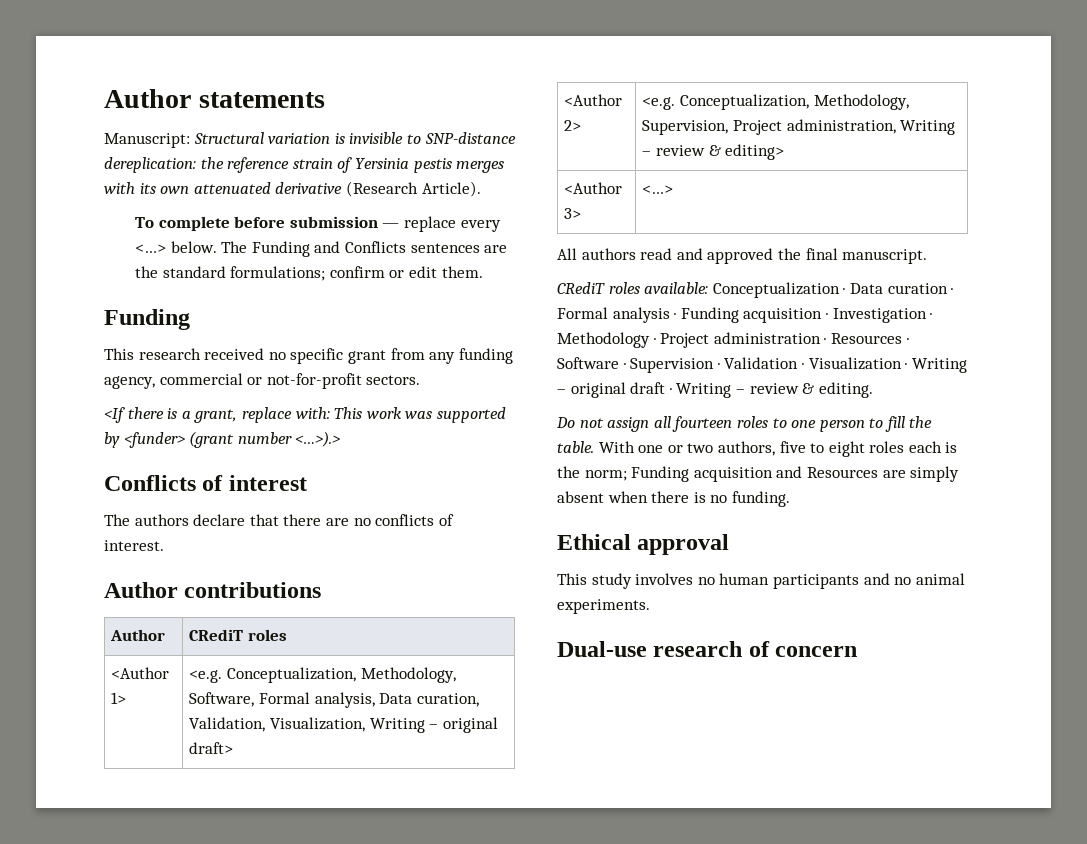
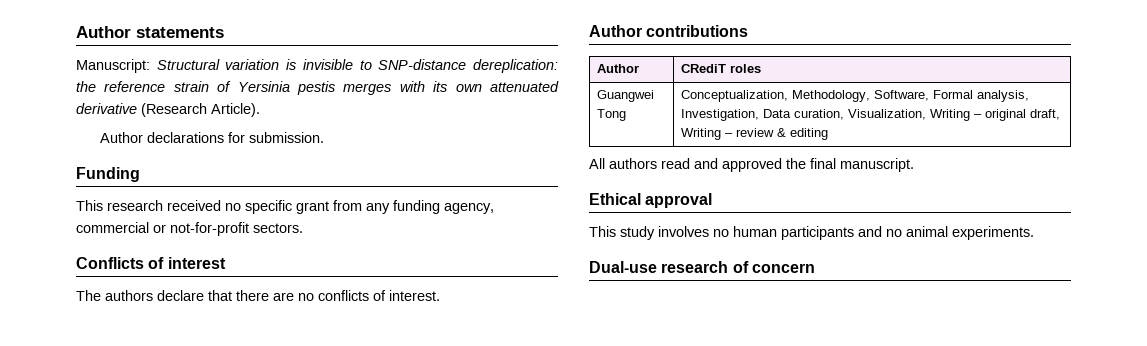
- To complete before submission — replace every <…> below. The Funding and Conflicts sentences are the standard formulations; confirm or edit them.
+ Author declarations for submission.
- <If there is a grant, replace with: This work was supported by <funder> (grant number <…>).>
- <Author 1> | <e.g. Conceptualization, Methodology, Software, Formal analysis, Data curation, Validation, Visualization, Writing – original draft>
- <Author 2> | <e.g. Conceptualization, Methodology, Supervision, Project administration, Writing – review & editing>
- <Author 3> | <…>
+ Guangwei Tong | Conceptualization, Methodology, Software, Formal analysis, Investigation, Data curation, Visualization, Writing – original draft, Writing – review & editing
- CRediT roles available: Conceptualization · Data curation · Formal analysis · Funding acquisition · Investigation · Methodology · Project administration · Resources · Software · Supervision · Validation · Visualization · Writing – original draft · Writing – review & editing.
- Do not assign all fourteen roles to one person to fill the table. With one or two authors, five to eight roles each is the norm; Funding acquisition and Resources are simply absent when there is no funding.

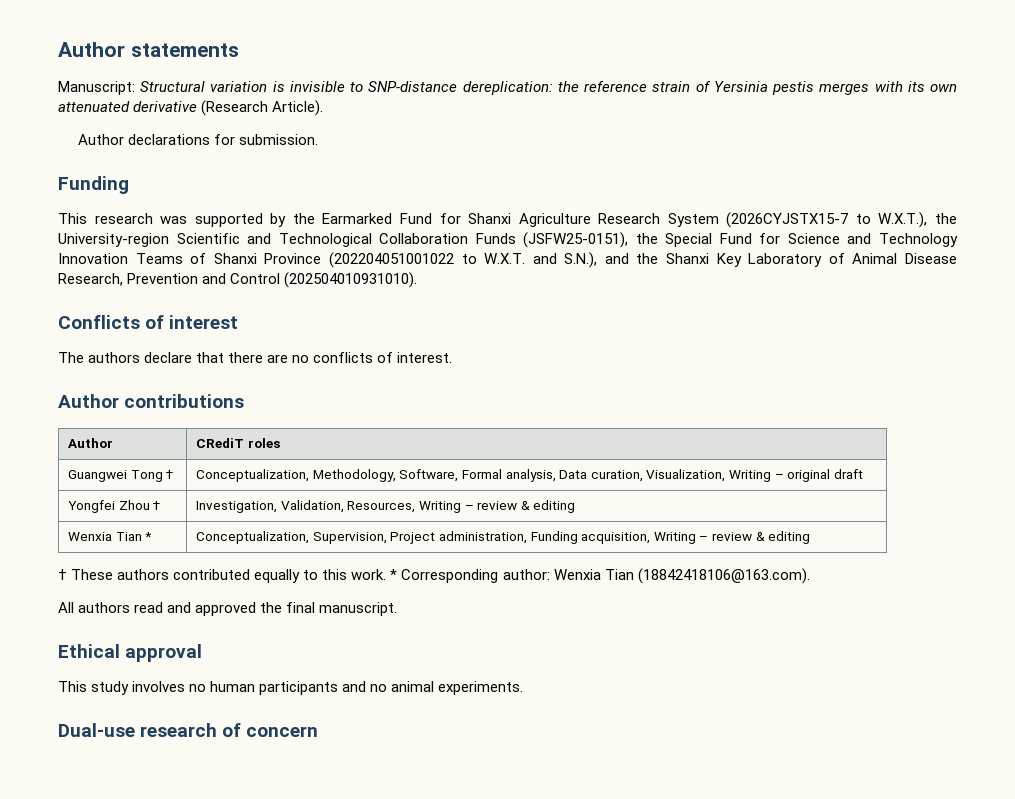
- This research received no specific grant from any funding agency, commercial or not-for-profit sectors.
+ This research was supported by the Earmarked Fund for Shanxi Agriculture Research System (2026CYJSTX15-7 to W.X.T.), the University-region Scientific and Technological Collaboration Funds (JSFW25-0151), the Special Fund for Science and Technology Innovation Teams of Shanxi Province (202204051001022 to W.X.T. and S.N.), and the Shanxi Key Laboratory of Animal Disease Research, Prevention and Control (202504010931010).
- Guangwei Tong | Conceptualization, Methodology, Software, Formal analysis, Investigation, Data curation, Visualization, Writing – original draft, Writing – review & editing
+ Guangwei Tong † | Conceptualization, Methodology, Software, Formal analysis, Data curation, Visualization, Writing – original draft
+ Yongfei Zhou † | Investigation, Validation, Resources, Writing – review & editing
+ Wenxia Tian * | Conceptualization, Supervision, Project administration, Funding acquisition, Writing – review & editing
+ † These authors contributed equally to this work. * Corresponding author: Wenxia Tian (18842418106@163.com).

